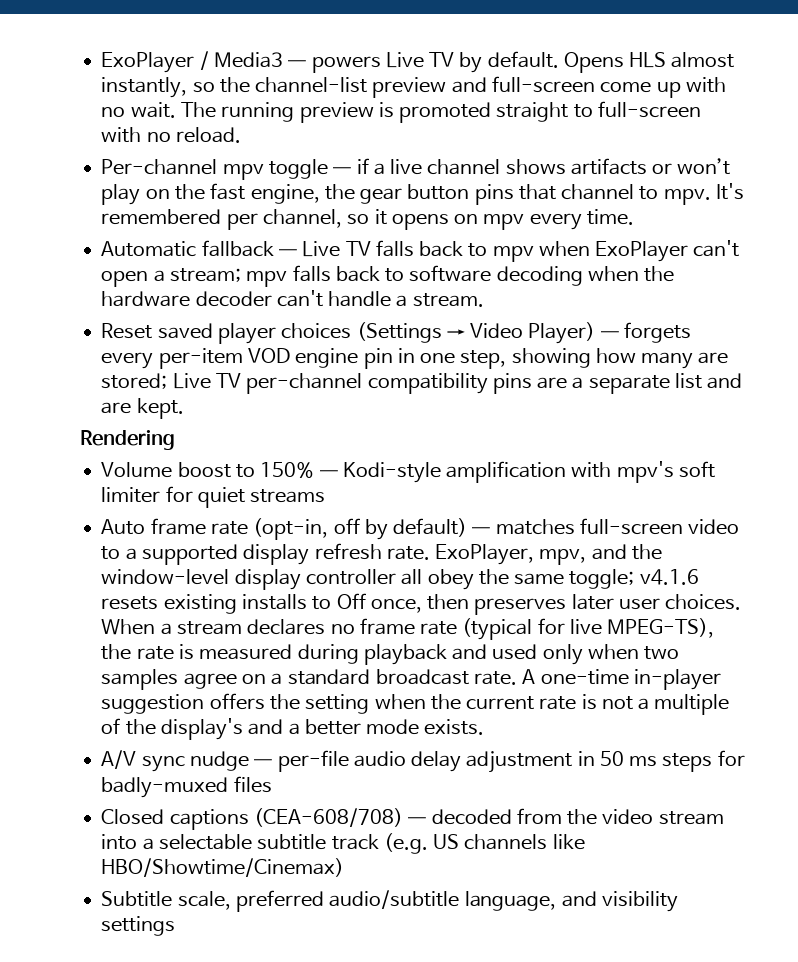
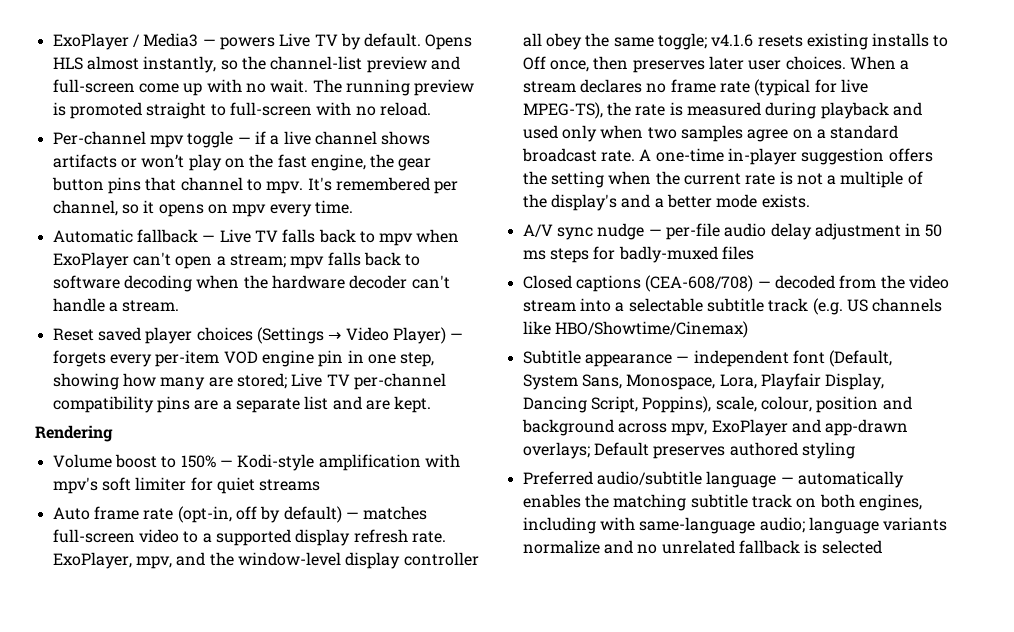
- Subtitle scale, preferred audio/subtitle language, and visibility settings
+ Subtitle appearance — independent font (Default, System Sans, Monospace, Lora, Playfair Display, Dancing Script, Poppins), scale, colour, position and background across mpv, ExoPlayer and app-drawn overlays; Default preserves authored styling
+ Preferred audio/subtitle language — automatically enables the matching subtitle track on both engines, including with same-language audio; language variants normalize and no unrelated fallback is selected

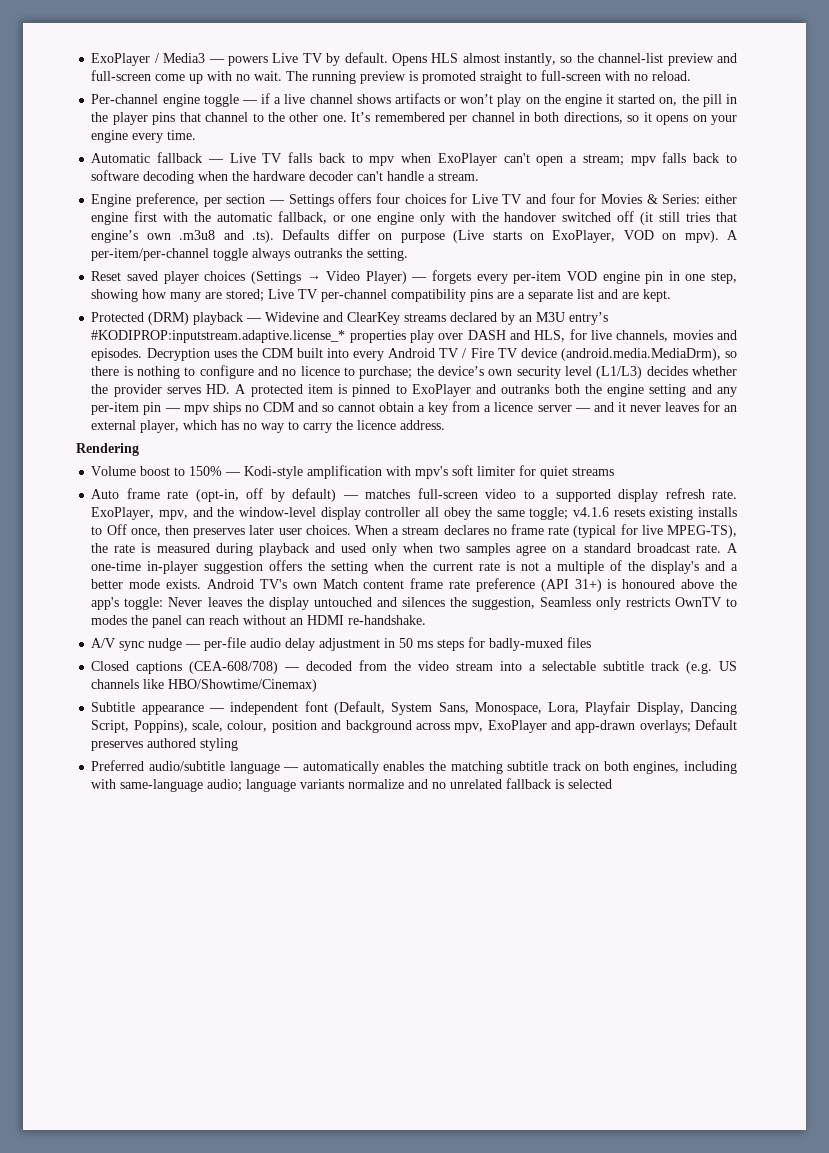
- Per-channel mpv toggle — if a live channel shows artifacts or won’t play on the fast engine, the gear button pins that channel to mpv. It's remembered per channel, so it opens on mpv every time.
+ Per-channel engine toggle — if a live channel shows artifacts or won’t play on the engine it started on, the pill in the player pins that channel to the other one. It’s remembered per channel in both directions, so it opens on your engine every time.
+ Engine preference, per section — Settings offers four choices for Live TV and four for Movies & Series: either engine first with the automatic fallback, or one engine only with the handover switched off (it still tries that engine’s own .m3u8 and .ts). Defaults differ on purpose (Live starts on ExoPlayer, VOD on mpv). A per-item/per-channel toggle always outranks the setting.
+ Protected (DRM) playback — Widevine and ClearKey streams declared by an M3U entry’s #KODIPROP:inputstream.adaptive.license_* properties play over DASH and HLS, for live channels, movies and episodes. Decryption uses the CDM built into every Android TV / Fire TV device (android.media.MediaDrm), so there is nothing to configure and no licence to purchase; the device’s own security level (L1/L3) decides whether the provider serves HD. A protected item is pinned to ExoPlayer and outranks both the engine setting and any per-item pin — mpv ships no CDM and so cannot obtain a key from a licence server — and it never leaves for an external player, which has no way to carry the licence address.
+ Android TV's own Match content frame rate preference (API 31+) is honoured above the app's toggle: Never leaves the display untouched and silences the suggestion, Seamless only restricts OwnTV to modes the panel can reach without an HDMI re-handshake.

